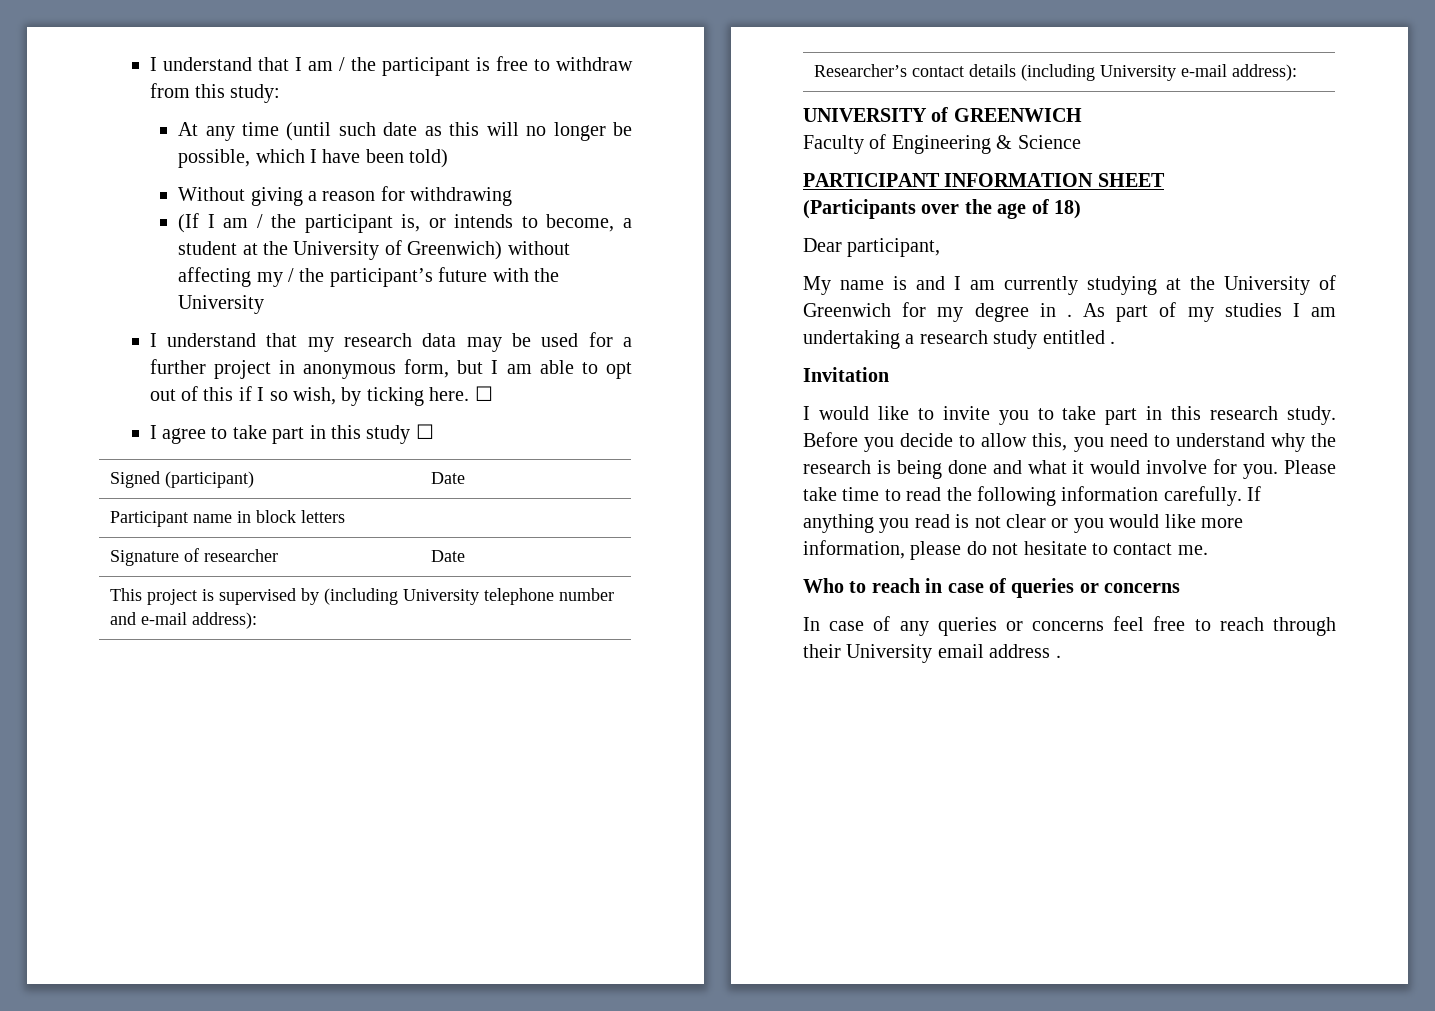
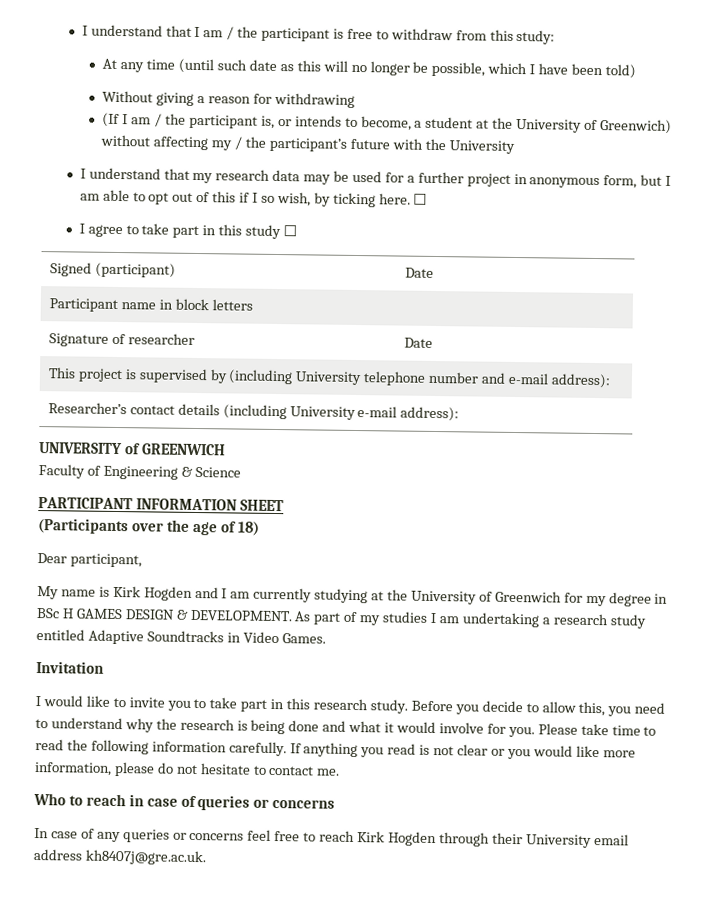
- My name is and I am currently studying at the University of Greenwich for my degree in .
+ My name is Kirk Hogden and I am currently studying at the University of Greenwich for my degree in BSc H GAMES DESIGN & DEVELOPMENT.
- As part of my studies I am undertaking a research study entitled .
+ As part of my studies I am undertaking a research study entitled Adaptive Soundtracks in Video Games.
- In case of any queries or concerns feel free to reach through their University email address .
+ In case of any queries or concerns feel free to reach Kirk Hogden through their University email address kh8407j@gre.ac.uk.

